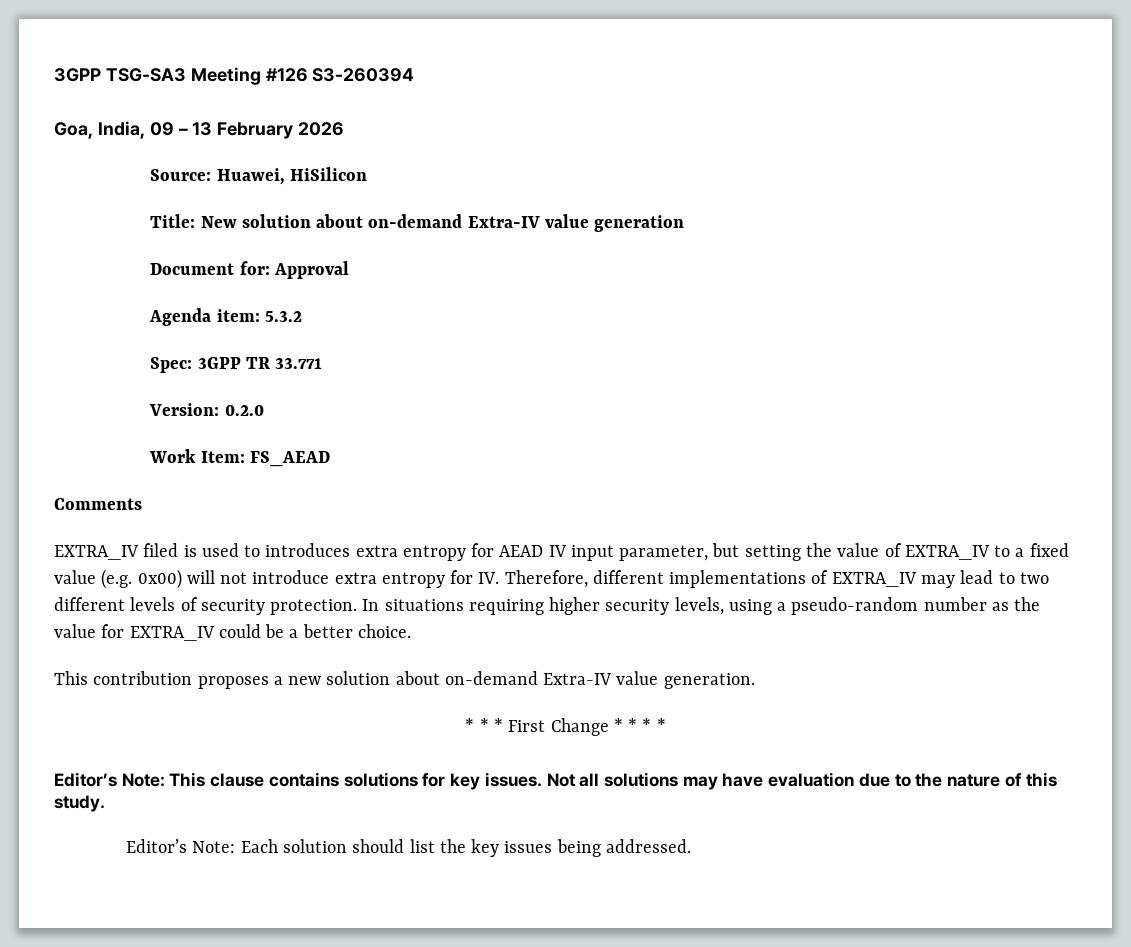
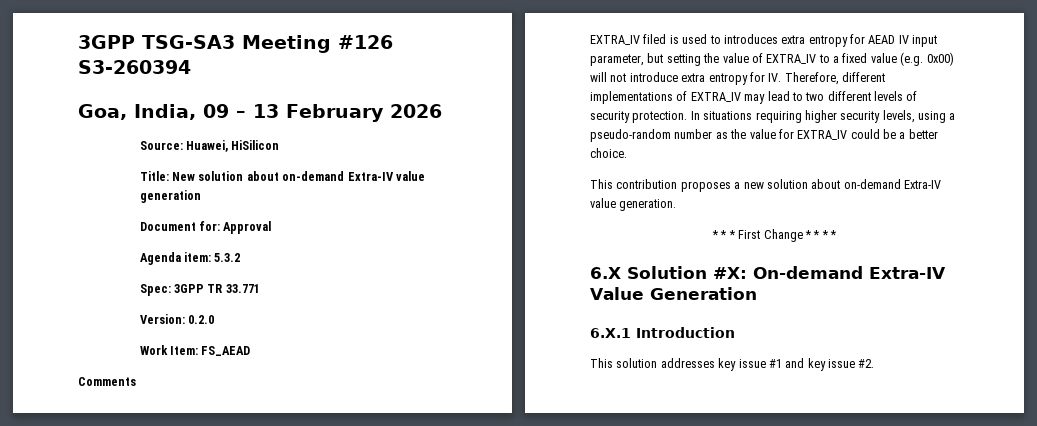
- Editor’s Note: This clause contains solutions for key issues. Not all solutions may have evaluation due to the nature of this study.
- Editor’s Note: Each solution should list the key issues being addressed.
+ 6.X Solution #X: On-demand Extra-IV Value Generation
+ 6.X.1 Introduction
+ This solution addresses key issue #1 and key issue #2.

